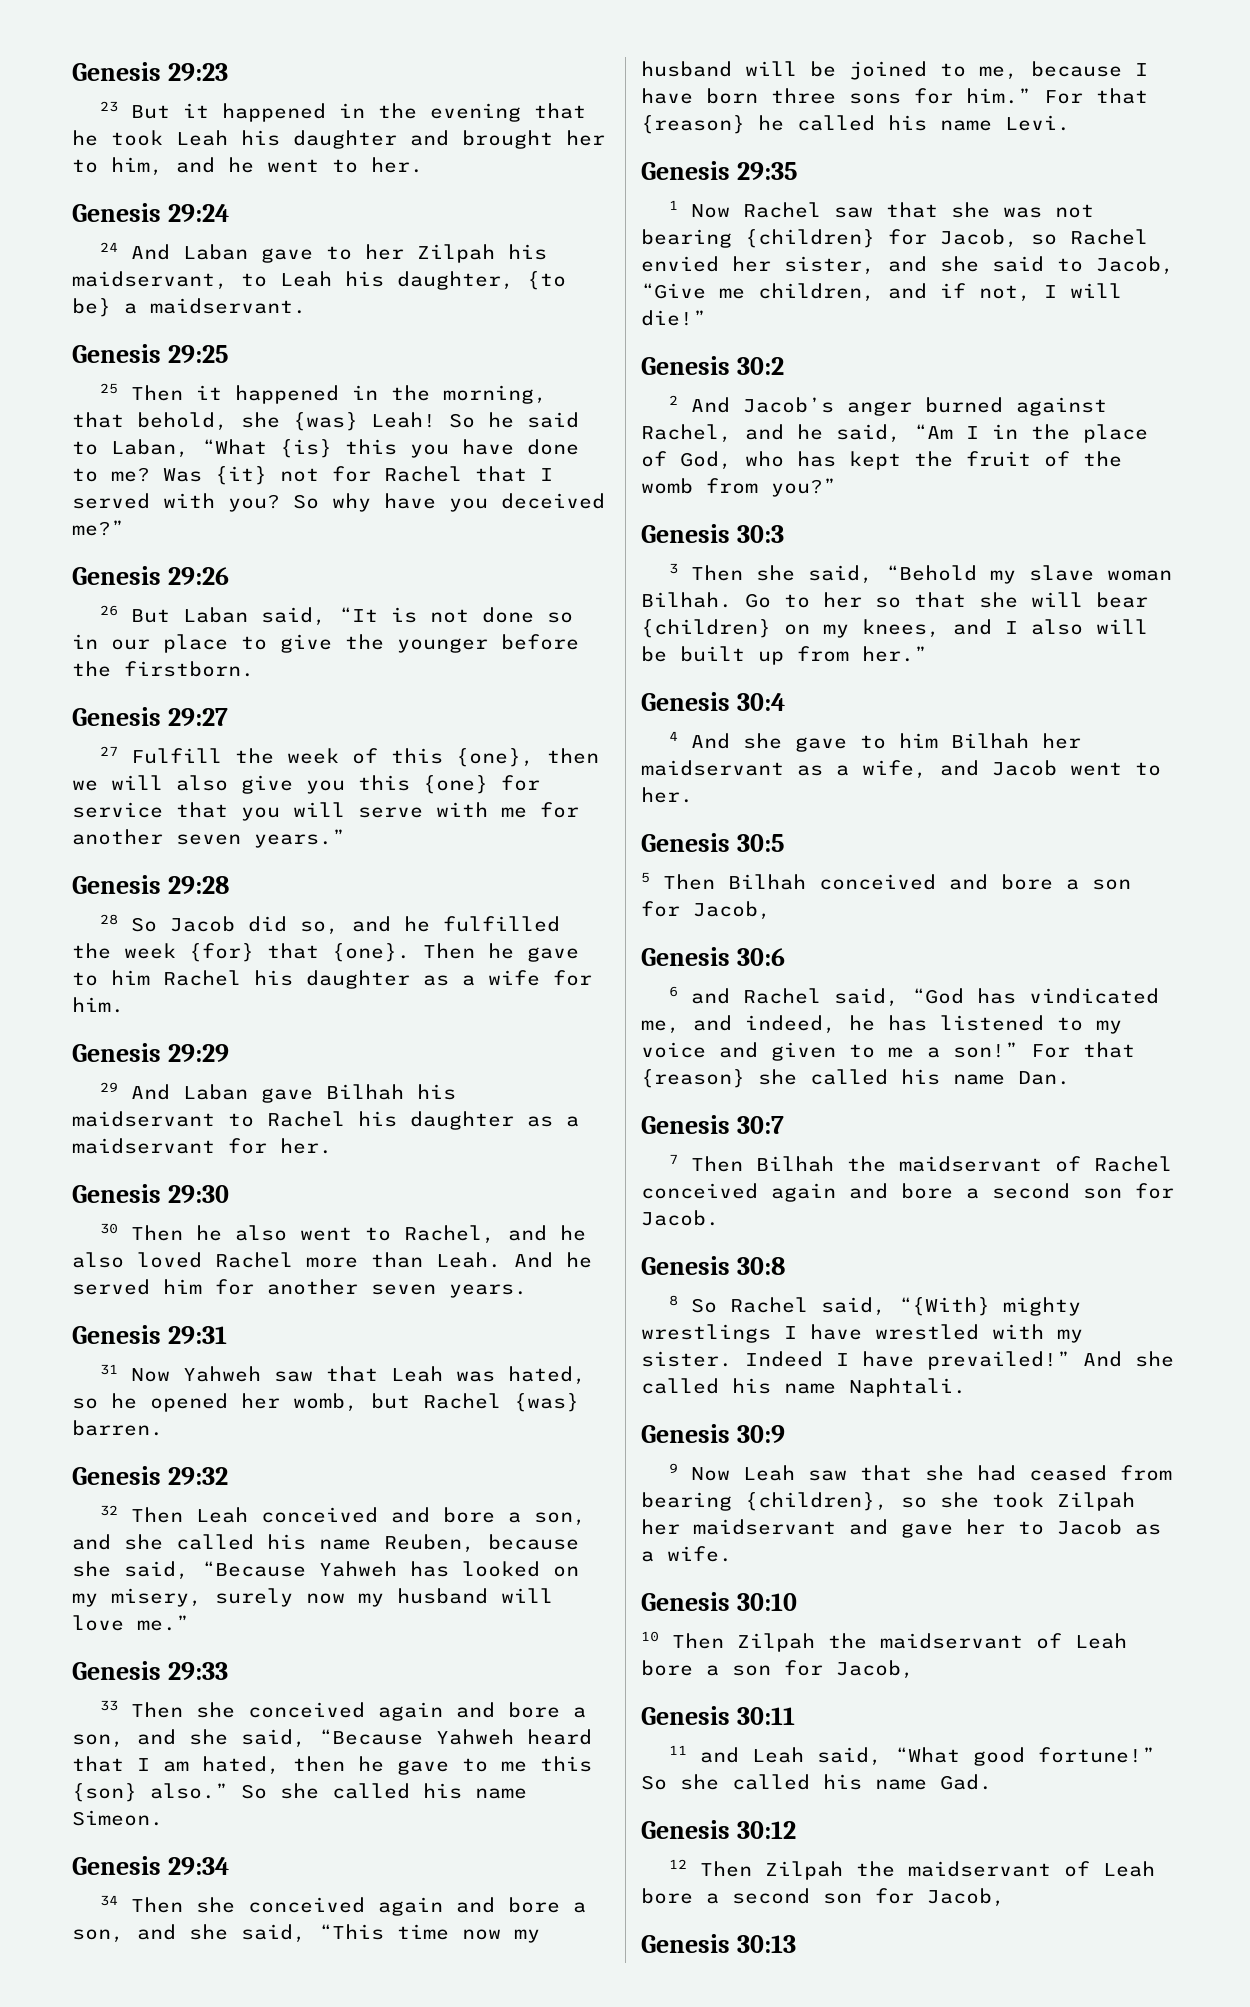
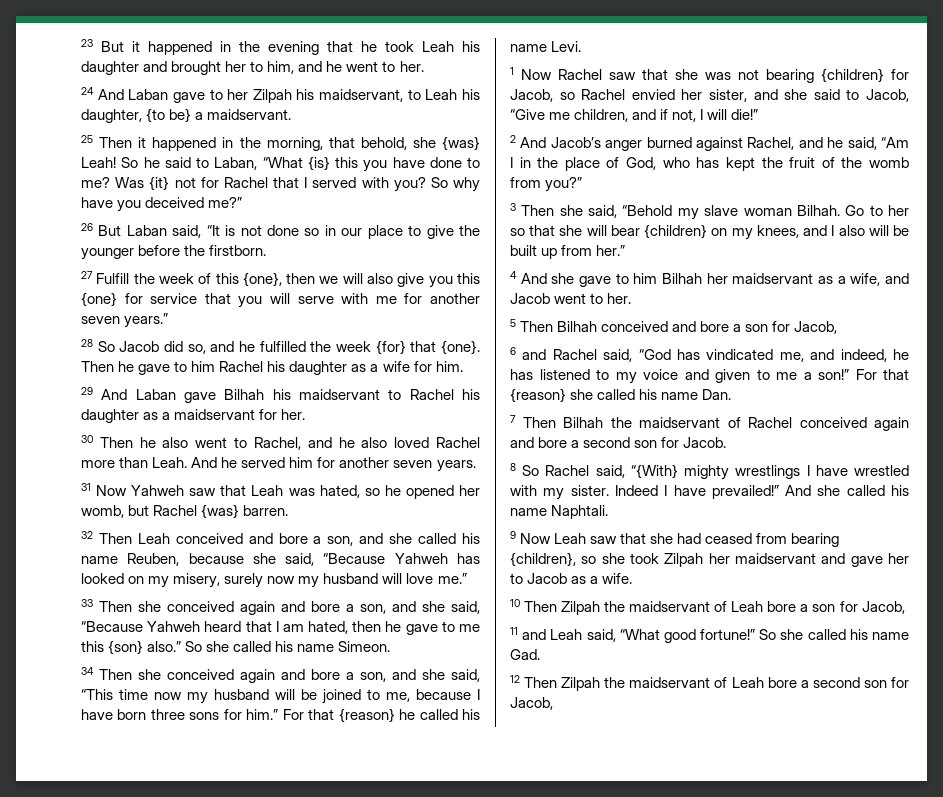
- Genesis 29:23
- Genesis 29:24
- Genesis 29:25
- Genesis 29:26
- Genesis 29:27
- Genesis 29:28
- Genesis 29:29
- Genesis 29:30
- Genesis 29:31
- Genesis 29:32
- Genesis 29:33
- Genesis 29:34
- Genesis 29:35
- Genesis 30:2
- Genesis 30:3
- Genesis 30:4
- Genesis 30:5
- Genesis 30:6
- Genesis 30:7
- Genesis 30:8
- Genesis 30:9
- Genesis 30:10
- Genesis 30:11
- Genesis 30:12
- Genesis 30:13

